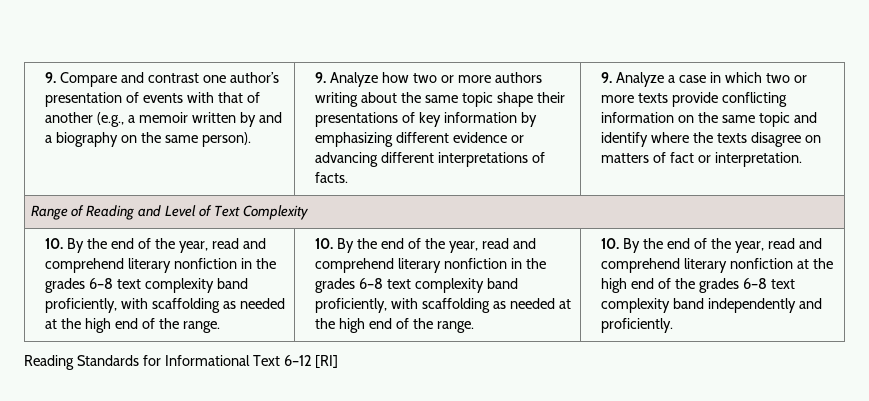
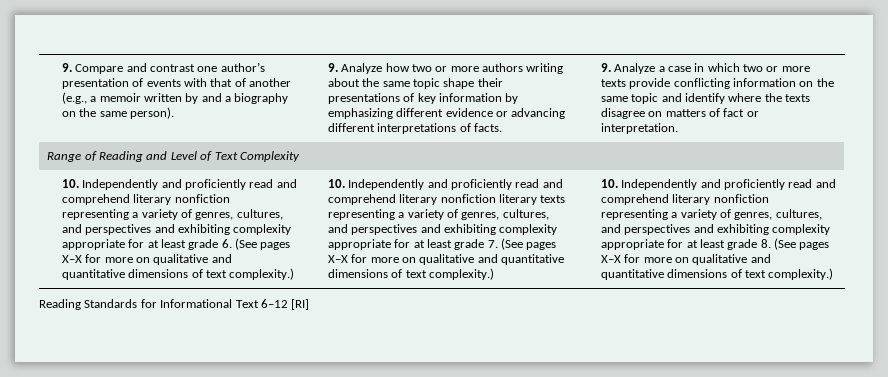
- 10. By the end of the year, read and comprehend literary nonfiction in the grades 6–8 text complexity band proficiently, with scaffolding as needed at the high end of the range. | 10. By the end of the year, read and comprehend literary nonfiction in the grades 6–8 text complexity band proficiently, with scaffolding as needed at the high end of the range. | 10. By the end of the year, read and comprehend literary nonfiction at the high end of the grades 6–8 text complexity band independently and proficiently.
+ 10. Independently and proficiently read and comprehend literary nonfiction representing a variety of genres, cultures, and perspectives and exhibiting complexity appropriate for at least grade 6. (See pages X–X for more on qualitative and quantitative dimensions of text complexity.) | 10. Independently and proficiently read and comprehend literary nonfiction literary texts representing a variety of genres, cultures, and perspectives and exhibiting complexity appropriate for at least grade 7. (See pages X–X for more on qualitative and quantitative dimensions of text complexity.) | 10. Independently and proficiently read and comprehend literary nonfiction representing a variety of genres, cultures, and perspectives and exhibiting complexity appropriate for at least grade 8. (See pages X–X for more on qualitative and quantitative dimensions of text complexity.)

